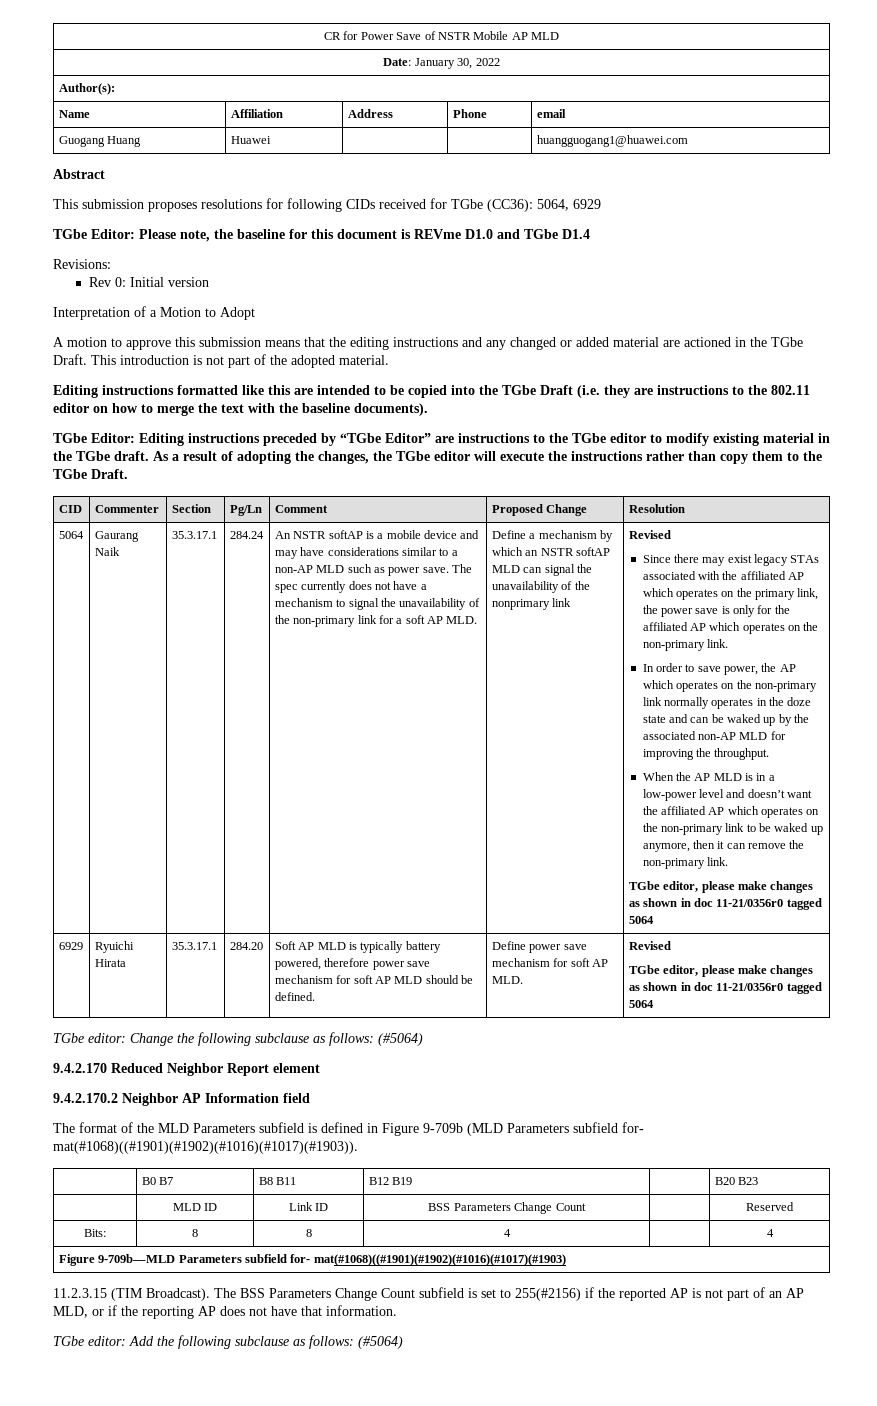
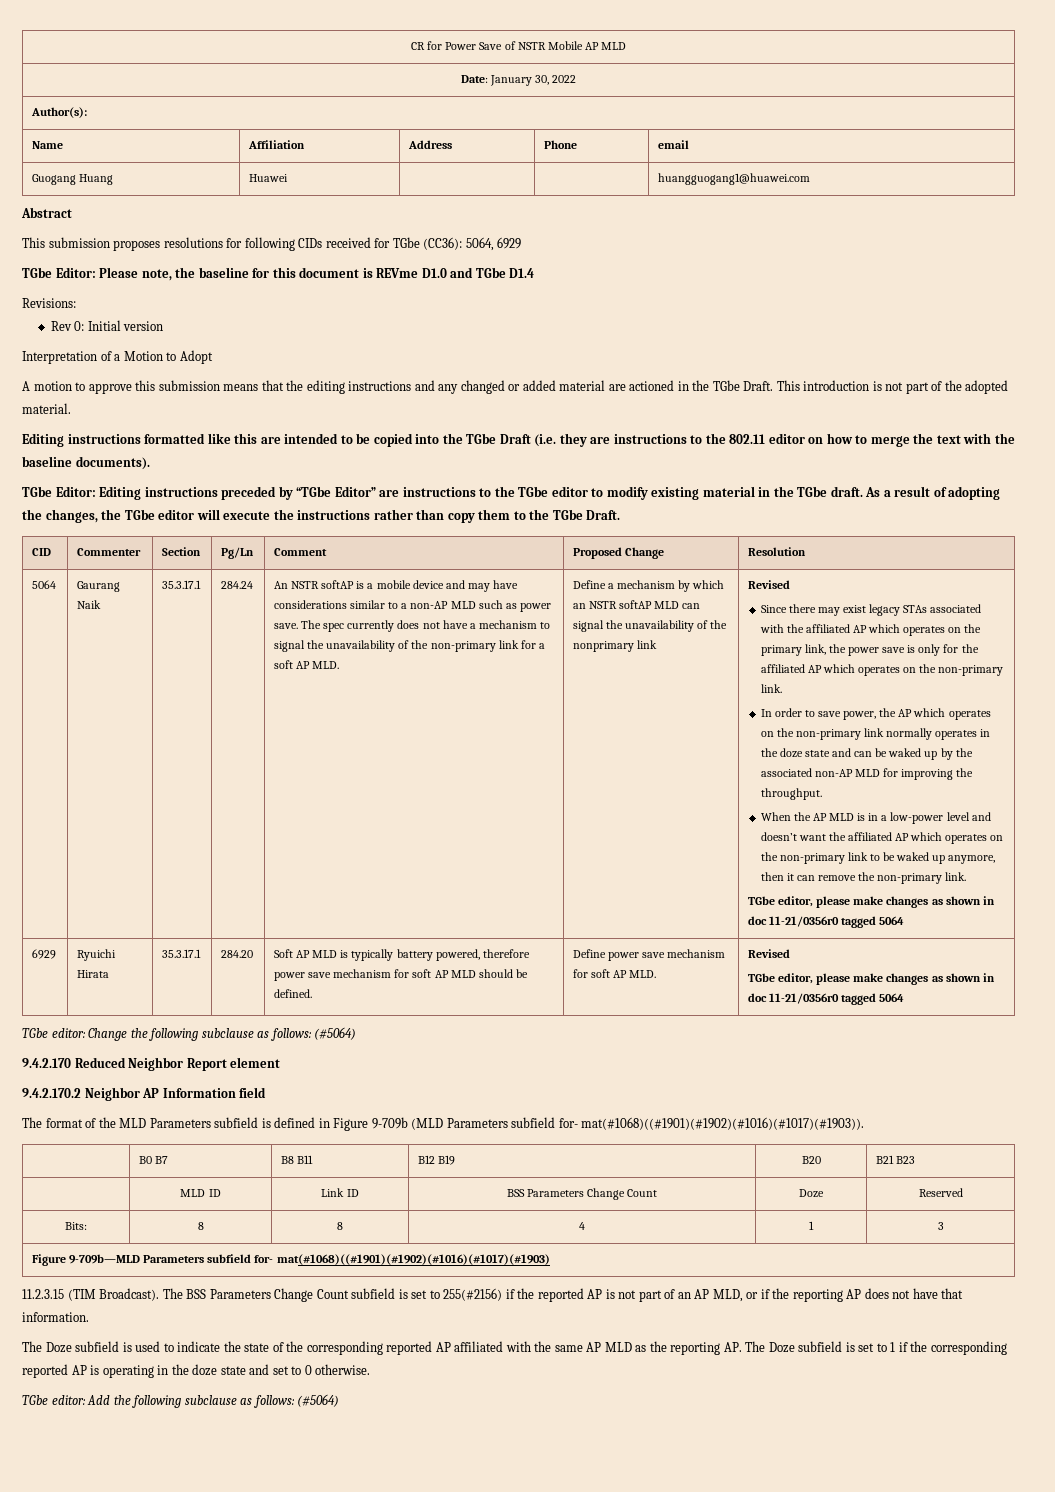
- | B0 B7 | B8 B11 | B12 B19 | | B20 B23
+ | B0 B7 | B8 B11 | B12 B19 | B20 | B21 B23
- | MLD ID | Link ID | BSS Parameters Change Count | | Reserved
+ | MLD ID | Link ID | BSS Parameters Change Count | Doze | Reserved
- Bits: | 8 | 8 | 4 | | 4
+ Bits: | 8 | 8 | 4 | 1 | 3
+ The Doze subfield is used to indicate the state of the corresponding reported AP affiliated with the same AP MLD as the reporting AP. The Doze subfield is set to 1 if the corresponding reported AP is operating in the doze state and set to 0 otherwise.

